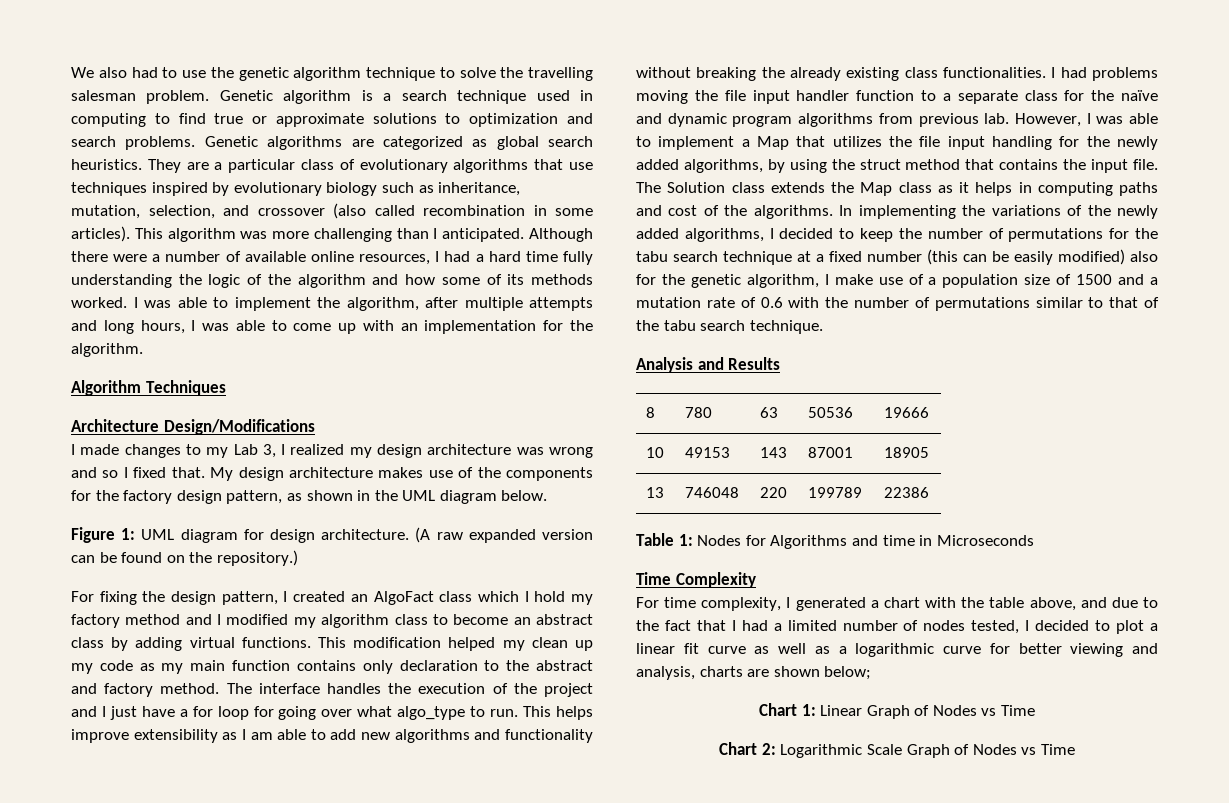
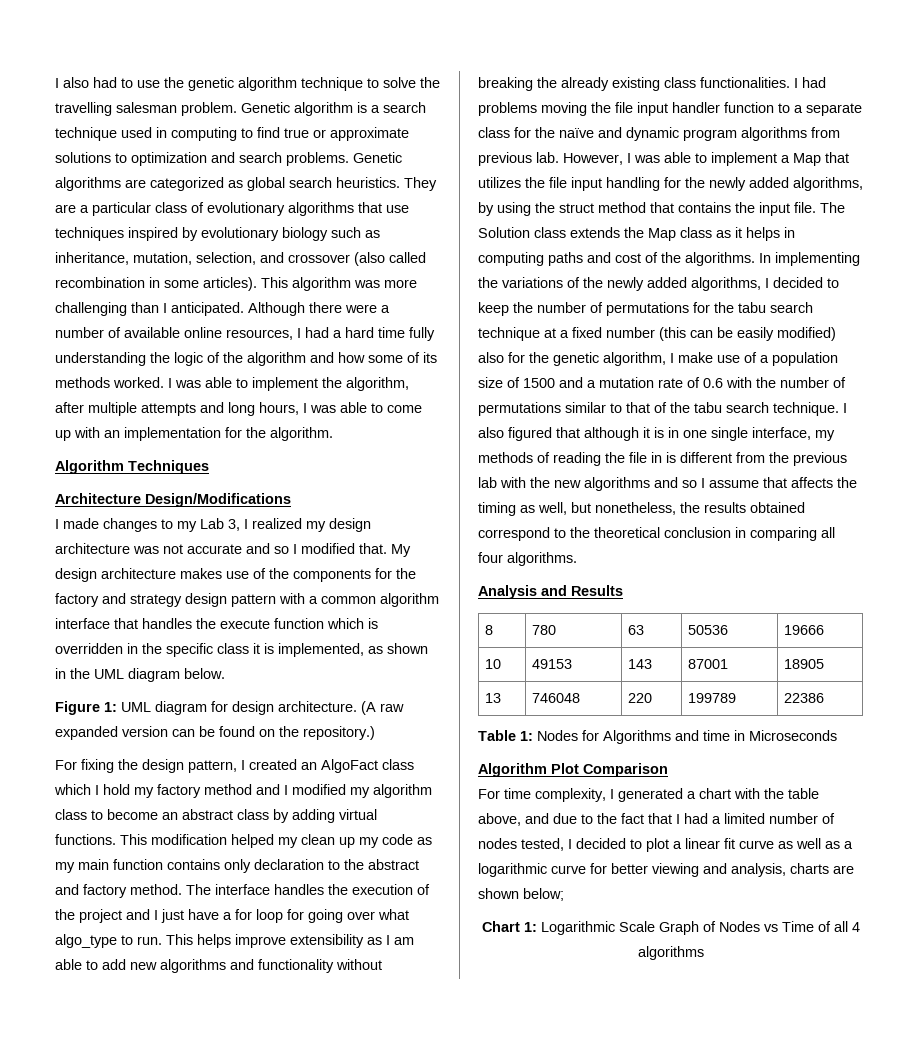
- We also had to use the genetic algorithm technique to solve the travelling salesman problem.
+ I also had to use the genetic algorithm technique to solve the travelling salesman problem.
- I made changes to my Lab 3, I realized my design architecture was wrong and so I fixed that.
+ I made changes to my Lab 3, I realized my design architecture was not accurate and so I modified that.
- My design architecture makes use of the components for the factory design pattern, as shown in the UML diagram below.
+ My design architecture makes use of the components for the factory and strategy design pattern with a common algorithm interface that handles the execute function which is overridden in the specific class it is implemented, as shown in the UML diagram below.
+ I also figured that although it is in one single interface, my methods of reading the file in is different from the previous lab with the new algorithms and so I assume that affects the timing as well, but nonetheless, the results obtained correspond to the theoretical conclusion in comparing all four algorithms.
- Time Complexity
+ Algorithm Plot Comparison
- Chart 1: Linear Graph of Nodes vs Time
- Chart 2: Logarithmic Scale Graph of Nodes vs Time
+ Chart 1: Logarithmic Scale Graph of Nodes vs Time of all 4 algorithms

